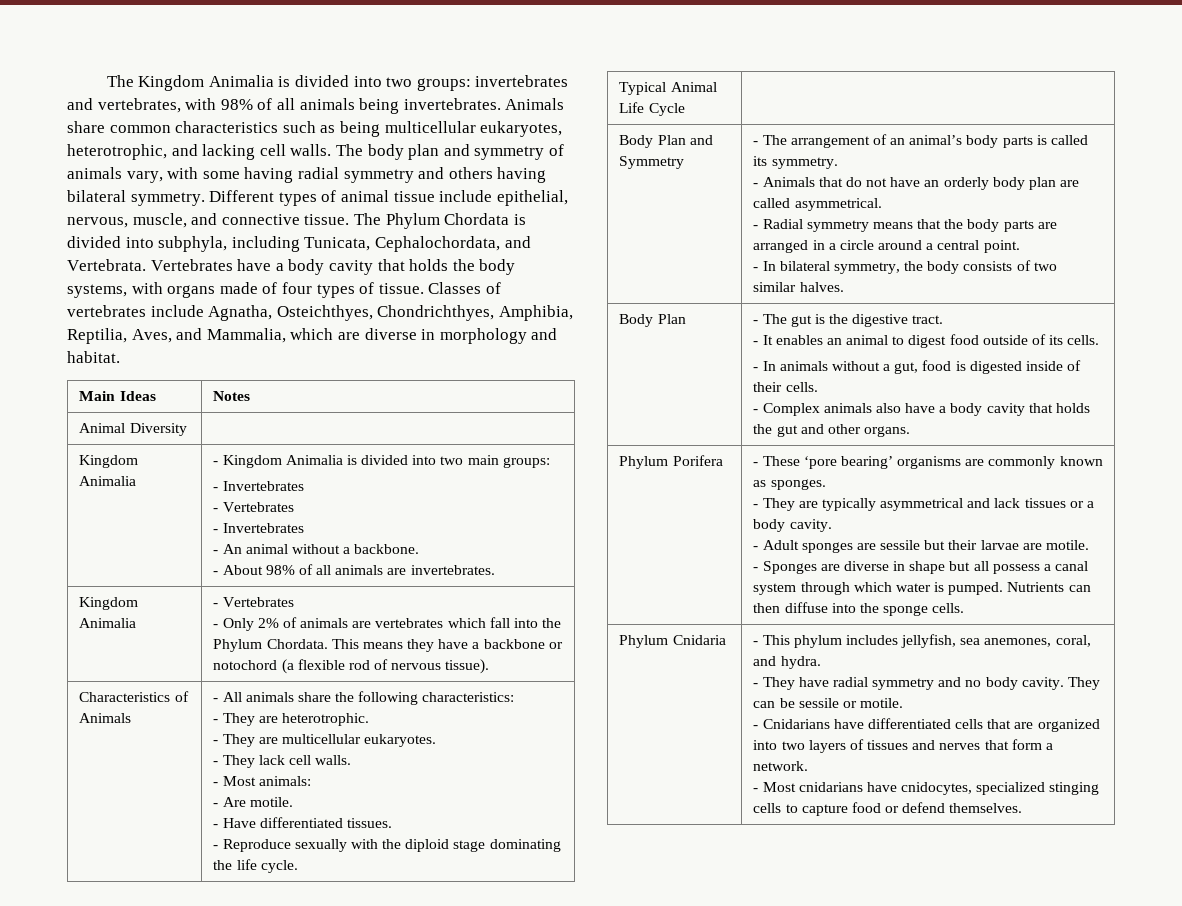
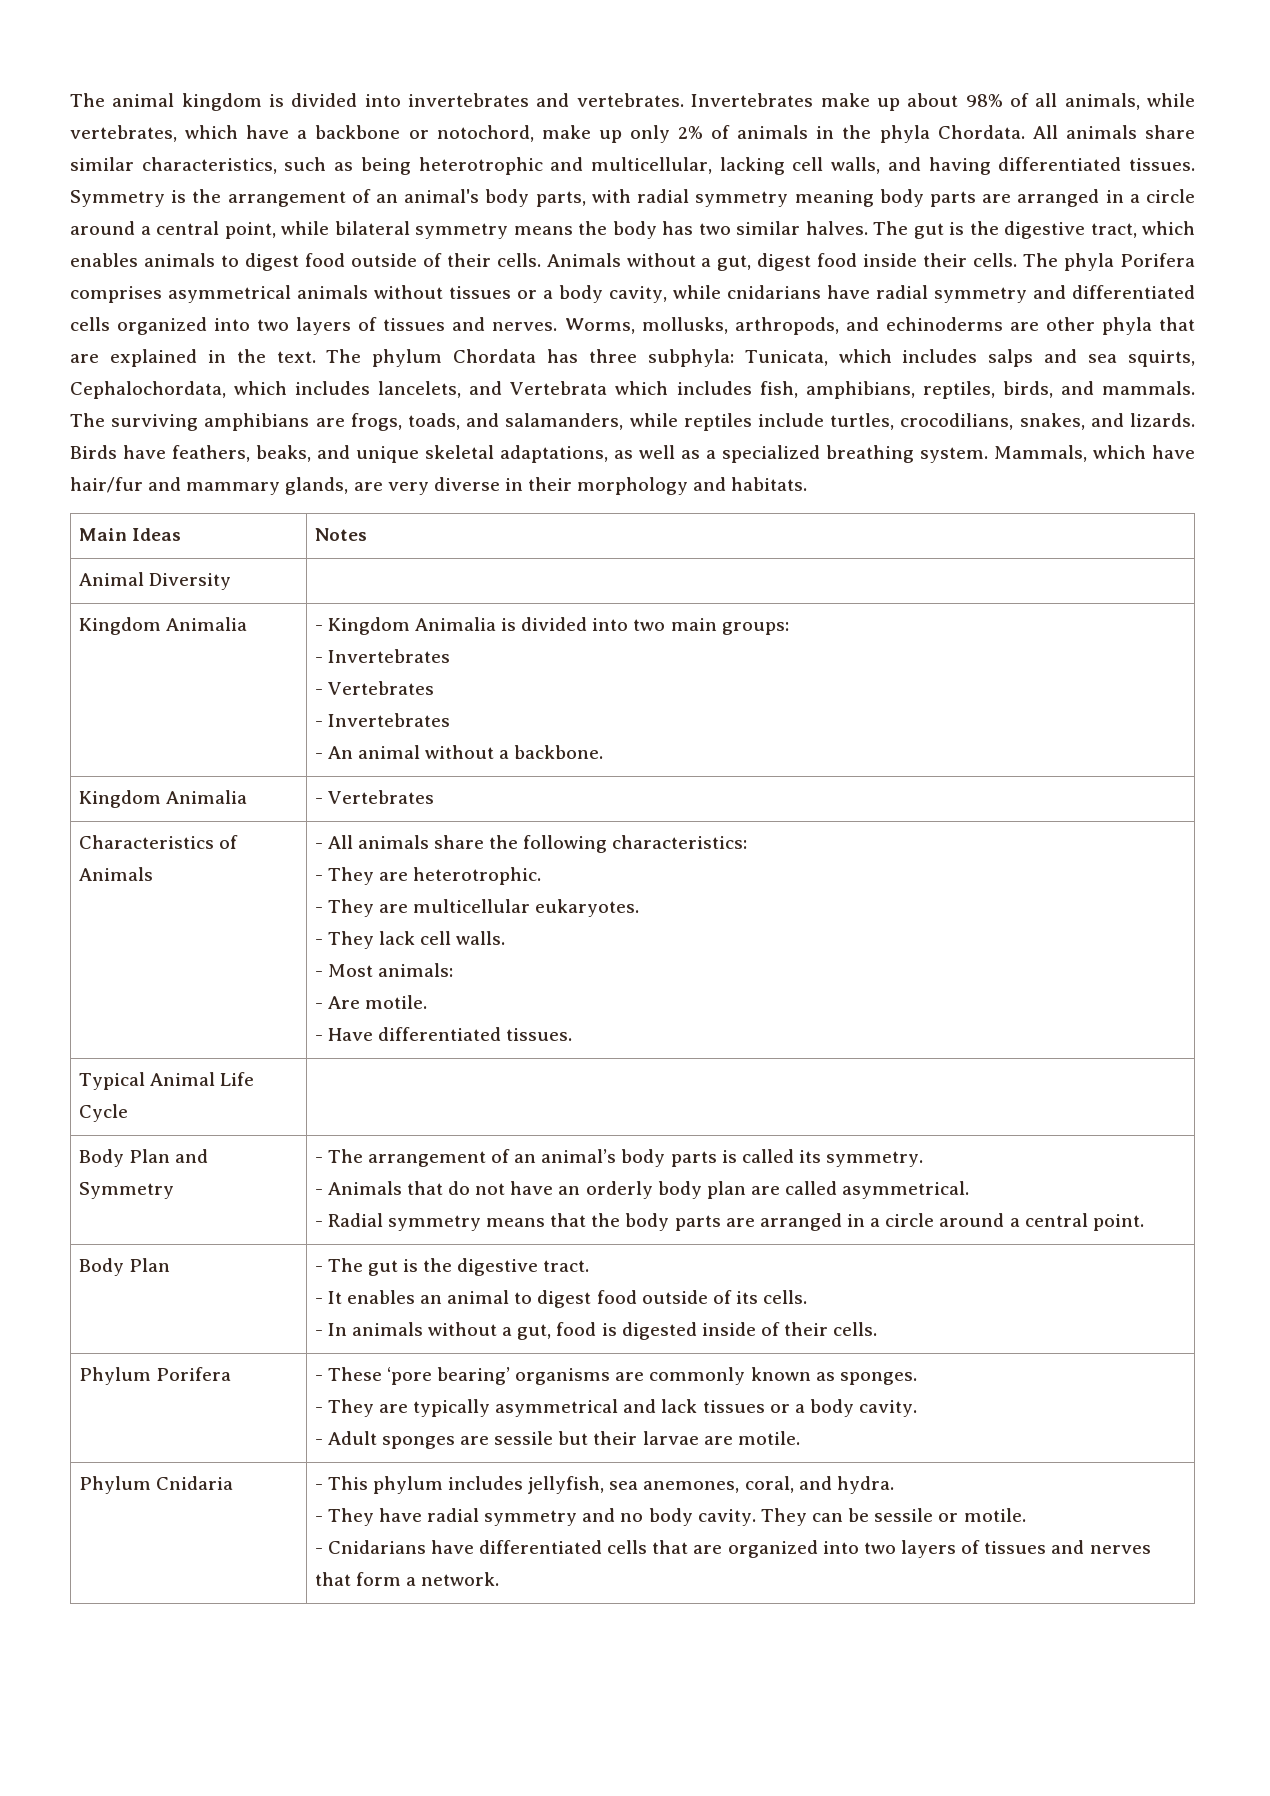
- The Kingdom Animalia is divided into two groups: invertebrates and vertebrates, with 98% of all animals being invertebrates. Animals share common characteristics such as being multicellular eukaryotes, heterotrophic, and lacking cell walls. The body plan and symmetry of animals vary, with some having radial symmetry and others having bilateral symmetry. Different types of animal tissue include epithelial, nervous, muscle, and connective tissue. The Phylum Chordata is divided into subphyla, including Tunicata, Cephalochordata, and Vertebrata. Vertebrates have a body cavity that holds the body systems, with organs made of four types of tissue. Classes of vertebrates include Agnatha, Osteichthyes, Chondrichthyes, Amphibia, Reptilia, Aves, and Mammalia, which are diverse in morphology and habitat.
+ The animal kingdom is divided into invertebrates and vertebrates. Invertebrates make up about 98% of all animals, while vertebrates, which have a backbone or notochord, make up only 2% of animals in the phyla Chordata. All animals share similar characteristics, such as being heterotrophic and multicellular, lacking cell walls, and having differentiated tissues. Symmetry is the arrangement of an animal's body parts, with radial symmetry meaning body parts are arranged in a circle around a central point, while bilateral symmetry means the body has two similar halves. The gut is the digestive tract, which enables animals to digest food outside of their cells. Animals without a gut, digest food inside their cells. The phyla Porifera comprises asymmetrical animals without tissues or a body cavity, while cnidarians have radial symmetry and differentiated cells organized into two layers of tissues and nerves. Worms, mollusks, arthropods, and echinoderms are other phyla that are explained in the text. The phylum Chordata has three subphyla: Tunicata, which includes salps and sea squirts, Cephalochordata, which includes lancelets, and Vertebrata which includes fish, amphibians, reptiles, birds, and mammals. The surviving amphibians are frogs, toads, and salamanders, while reptiles include turtles, crocodilians, snakes, and lizards. Birds have feathers, beaks, and unique skeletal adaptations, as well as a specialized breathing system. Mammals, which have hair/fur and mammary glands, are very diverse in their morphology and habitats.
  Kingdom Animalia | - Kingdom Animalia is divided into two main groups:
  - Invertebrates
  - Vertebrates
  - Invertebrates
  - An animal without a backbone.
- - About 98% of all animals are invertebrates.
  Kingdom Animalia | - Vertebrates
- - Only 2% of animals are vertebrates which fall into the Phylum Chordata. This means they have a backbone or notochord (a flexible rod of nervous tissue).
- - Reproduce sexually with the diploid stage dominating the life cycle.
- - In bilateral symmetry, the body consists of two similar halves.
- - Complex animals also have a body cavity that holds the gut and other organs.
- - Sponges are diverse in shape but all possess a canal system through which water is pumped. Nutrients can then diffuse into the sponge cells.
- - Most cnidarians have cnidocytes, specialized stinging cells to capture food or defend themselves.

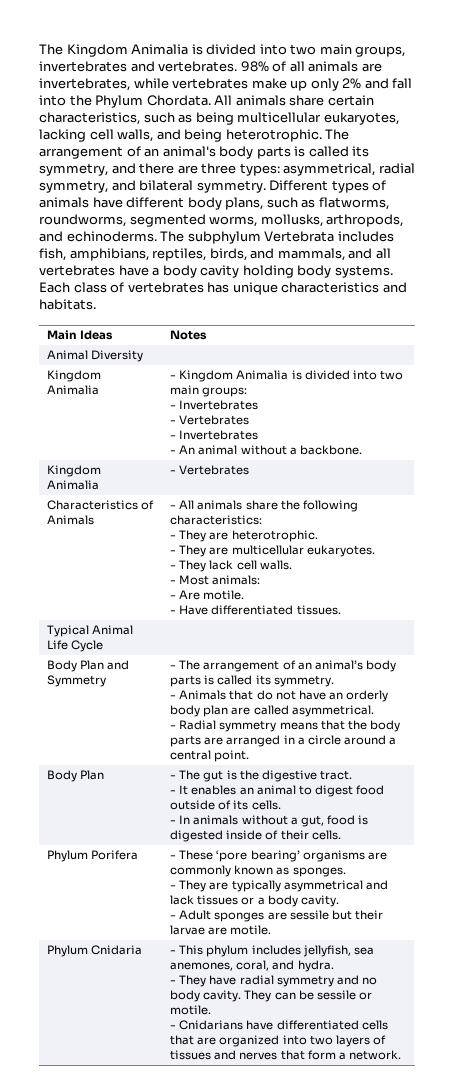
- The animal kingdom is divided into invertebrates and vertebrates. Invertebrates make up about 98% of all animals, while vertebrates, which have a backbone or notochord, make up only 2% of animals in the phyla Chordata.
+ The Kingdom Animalia is divided into two main groups, invertebrates and vertebrates. 98% of all animals are invertebrates, while vertebrates make up only 2% and fall into the Phylum Chordata.
- All animals share similar characteristics, such as being heterotrophic and multicellular, lacking cell walls, and having differentiated tissues. Symmetry is the arrangement of an animal's body parts, with radial symmetry meaning body parts are arranged in a circle around a central point, while bilateral symmetry means the body has two similar halves. The gut is the digestive tract, which enables animals to digest food outside of their cells. Animals without a gut, digest food inside their cells. The phyla Porifera comprises asymmetrical animals without tissues or a body cavity, while cnidarians have radial symmetry and differentiated cells organized into two layers of tissues and nerves. Worms, mollusks, arthropods, and echinoderms are other phyla that are explained in the text. The phylum Chordata has three subphyla: Tunicata, which includes salps and sea squirts, Cephalochordata, which includes lancelets, and Vertebrata which includes fish, amphibians, reptiles, birds, and mammals. The surviving amphibians are frogs, toads, and salamanders, while reptiles include turtles, crocodilians, snakes, and lizards. Birds have feathers, beaks, and unique skeletal adaptations, as well as a specialized breathing system. Mammals, which have hair/fur and mammary glands, are very diverse in their morphology and habitats.
+ All animals share certain characteristics, such as being multicellular eukaryotes, lacking cell walls, and being heterotrophic. The arrangement of an animal's body parts is called its symmetry, and there are three types: asymmetrical, radial symmetry, and bilateral symmetry. Different types of animals have different body plans, such as flatworms, roundworms, segmented worms, mollusks, arthropods, and echinoderms. The subphylum Vertebrata includes fish, amphibians, reptiles, birds, and mammals, and all vertebrates have a body cavity holding body systems. Each class of vertebrates has unique characteristics and habitats.

